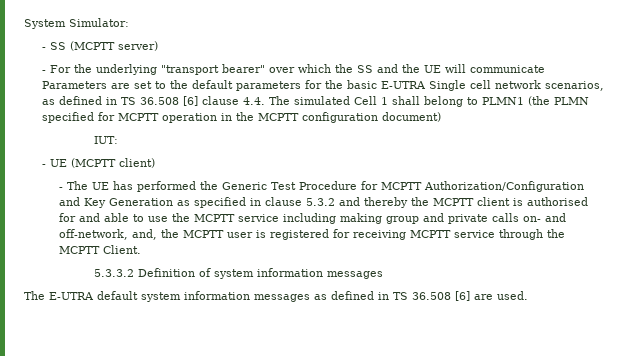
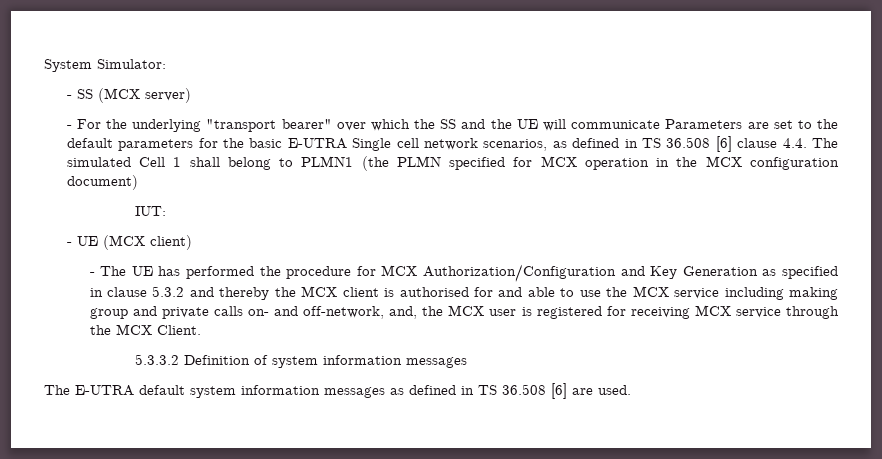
- - SS (MCPTT server)
+ - SS (MCX server)
- - For the underlying "transport bearer" over which the SS and the UE will communicate Parameters are set to the default parameters for the basic E-UTRA Single cell network scenarios, as defined in TS 36.508 [6] clause 4.4. The simulated Cell 1 shall belong to PLMN1 (the PLMN specified for MCPTT operation in the MCPTT configuration document)
+ - For the underlying "transport bearer" over which the SS and the UE will communicate Parameters are set to the default parameters for the basic E-UTRA Single cell network scenarios, as defined in TS 36.508 [6] clause 4.4. The simulated Cell 1 shall belong to PLMN1 (the PLMN specified for MCX operation in the MCX configuration document)
- - UE (MCPTT client)
+ - UE (MCX client)
- - The UE has performed the Generic Test Procedure for MCPTT Authorization/Configuration and Key Generation as specified in clause 5.3.2 and thereby the MCPTT client is authorised for and able to use the MCPTT service including making group and private calls on- and off-network, and, the MCPTT user is registered for receiving MCPTT service through the MCPTT Client.
+ - The UE has performed the procedure for MCX Authorization/Configuration and Key Generation as specified in clause 5.3.2 and thereby the MCX client is authorised for and able to use the MCX service including making group and private calls on- and off-network, and, the MCX user is registered for receiving MCX service through the MCX Client.

